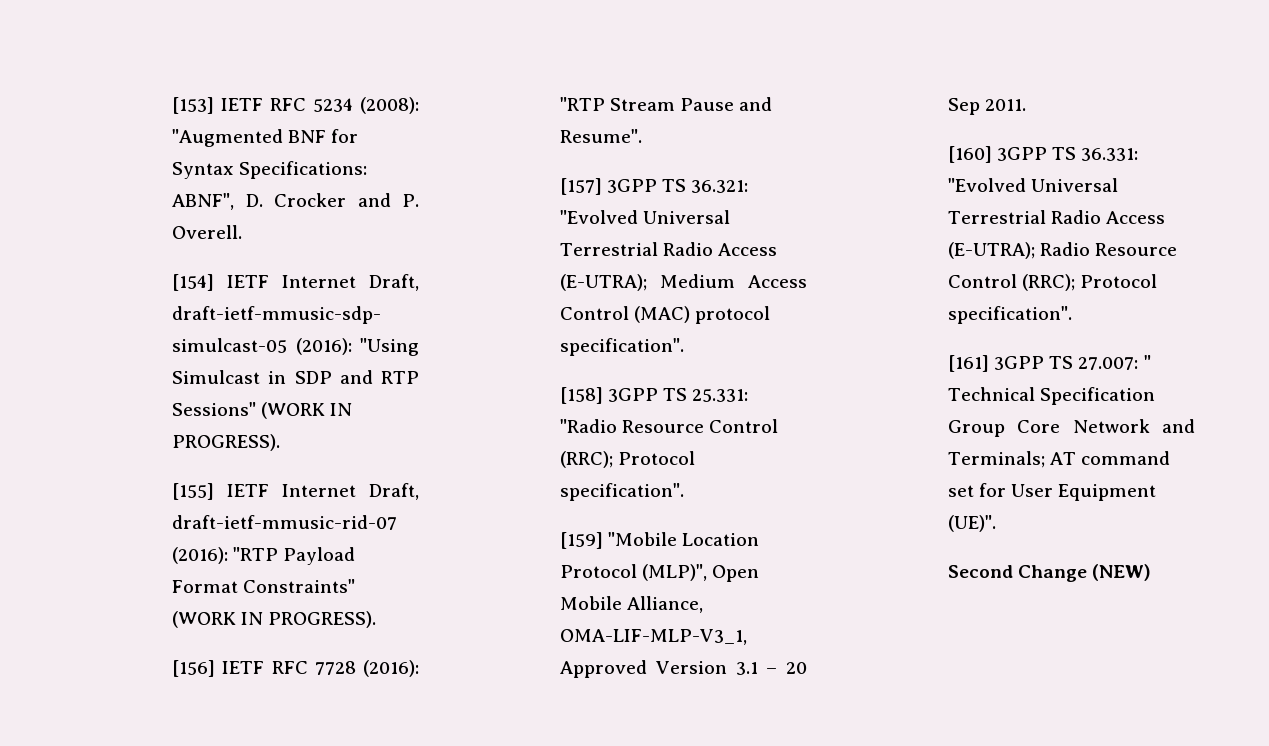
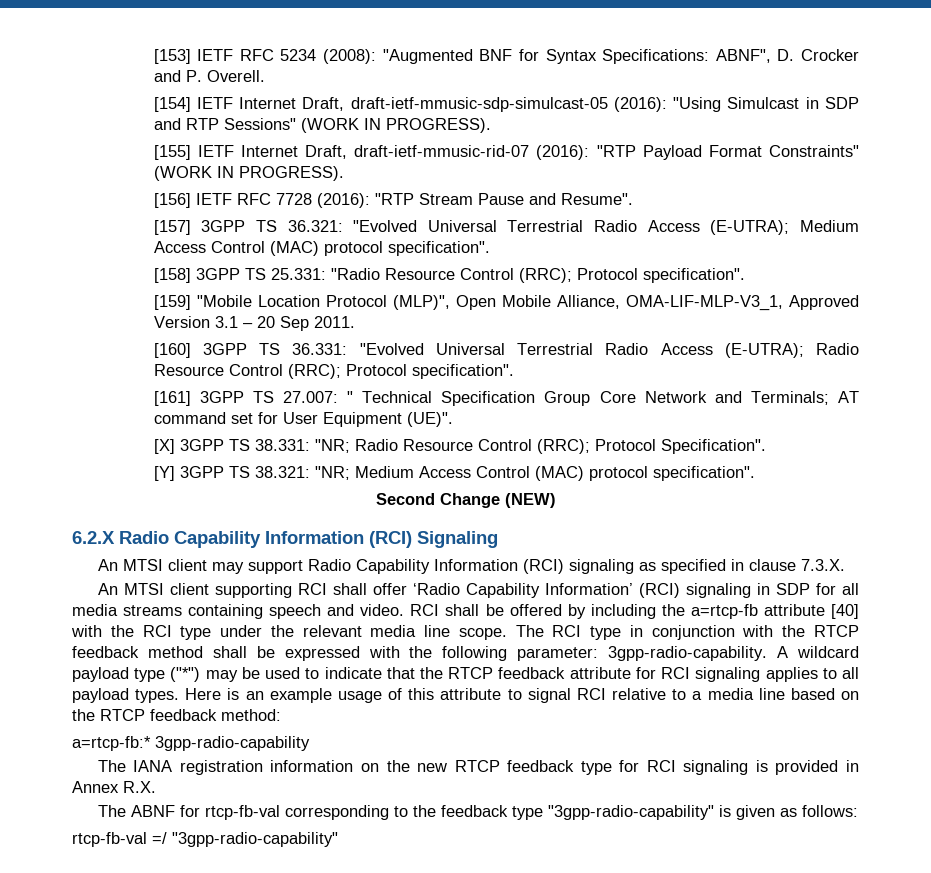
+ [X] 3GPP TS 38.331: "NR; Radio Resource Control (RRC); Protocol Specification".
+ [Y] 3GPP TS 38.321: "NR; Medium Access Control (MAC) protocol specification".
  Second Change (NEW)
+ 6.2.X Radio Capability Information (RCI) Signaling
+ An MTSI client may support Radio Capability Information (RCI) signaling as specified in clause 7.3.X.
+ An MTSI client supporting RCI shall offer ‘Radio Capability Information’ (RCI) signaling in SDP for all media streams containing speech and video. RCI shall be offered by including the a=rtcp-fb attribute [40] with the RCI type under the relevant media line scope. The RCI type in conjunction with the RTCP feedback method shall be expressed with the following parameter: 3gpp-radio-capability. A wildcard payload type ("*") may be used to indicate that the RTCP feedback attribute for RCI signaling applies to all payload types. Here is an example usage of this attribute to signal RCI relative to a media line based on the RTCP feedback method:
+ a=rtcp-fb:* 3gpp-radio-capability
+ The IANA registration information on the new RTCP feedback type for RCI signaling is provided in Annex R.X.
+ The ABNF for rtcp-fb-val corresponding to the feedback type "3gpp-radio-capability" is given as follows:
+ rtcp-fb-val =/ "3gpp-radio-capability"

